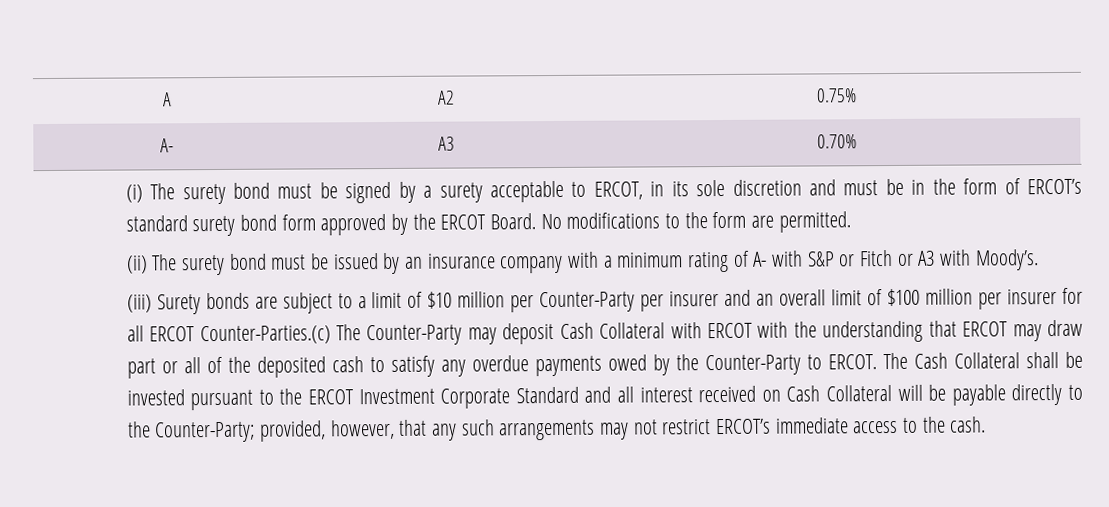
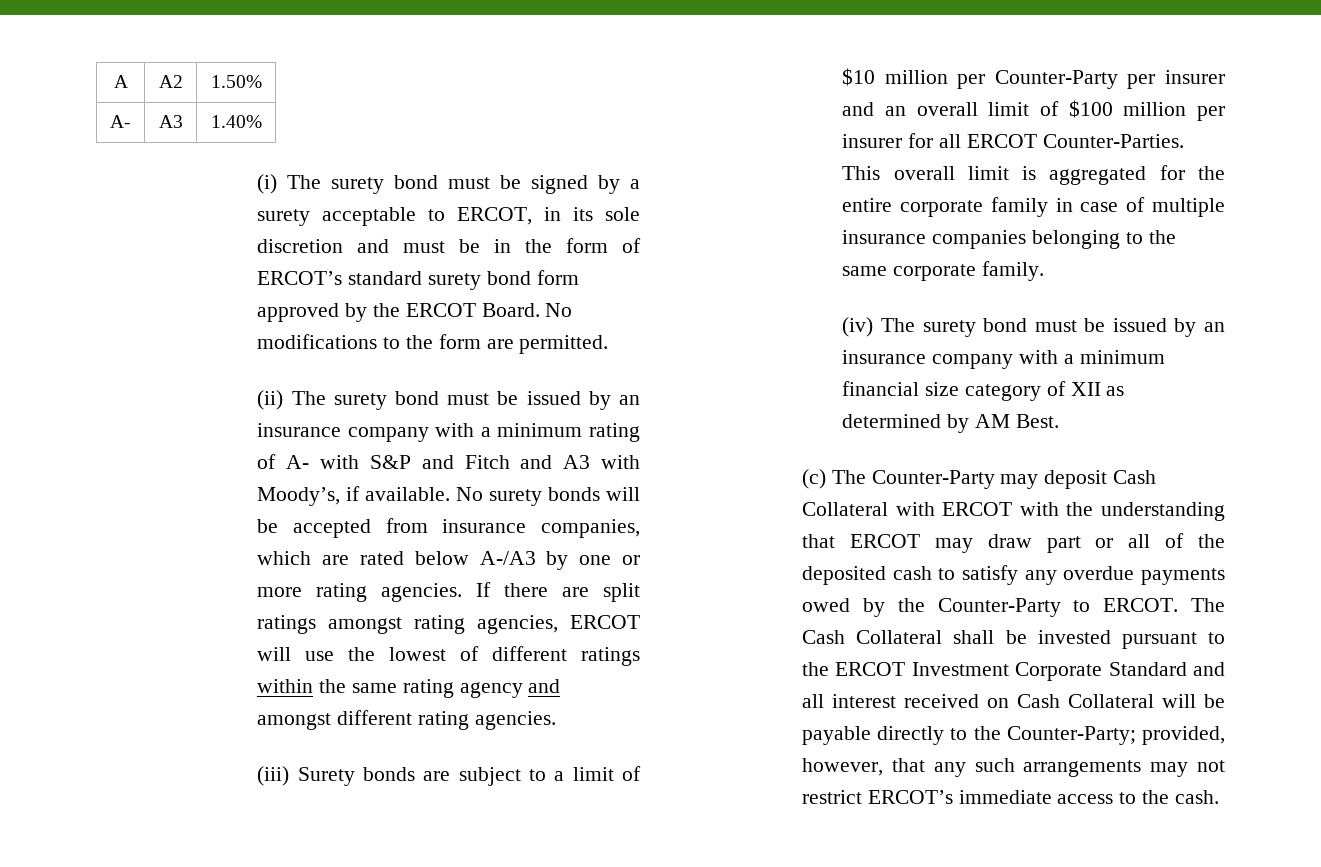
- A | A2 | 0.75%
+ A | A2 | 1.50%
- A- | A3 | 0.70%
+ A- | A3 | 1.40%
- (ii) The surety bond must be issued by an insurance company with a minimum rating of A- with S&P or Fitch or A3 with Moody’s.
+ (ii) The surety bond must be issued by an insurance company with a minimum rating of A- with S&P and Fitch and A3 with Moody’s, if available. No surety bonds will be accepted from insurance companies, which are rated below A-/A3 by one or more rating agencies. If there are split ratings amongst rating agencies, ERCOT will use the lowest of different ratings within the same rating agency and amongst different rating agencies.
- (iii) Surety bonds are subject to a limit of $10 million per Counter-Party per insurer and an overall limit of $100 million per insurer for all ERCOT Counter-Parties.(c) The Counter-Party may deposit Cash Collateral with ERCOT with the understanding that ERCOT may draw part or all of the deposited cash to satisfy any overdue payments owed by the Counter-Party to ERCOT.
+ (iii) Surety bonds are subject to a limit of $10 million per Counter-Party per insurer and an overall limit of $100 million per insurer for all ERCOT Counter-Parties. This overall limit is aggregated for the entire corporate family in case of multiple insurance companies belonging to the same corporate family.
+ (iv) The surety bond must be issued by an insurance company with a minimum financial size category of XII as determined by AM Best.
+ (c) The Counter-Party may deposit Cash Collateral with ERCOT with the understanding that ERCOT may draw part or all of the deposited cash to satisfy any overdue payments owed by the Counter-Party to ERCOT.

